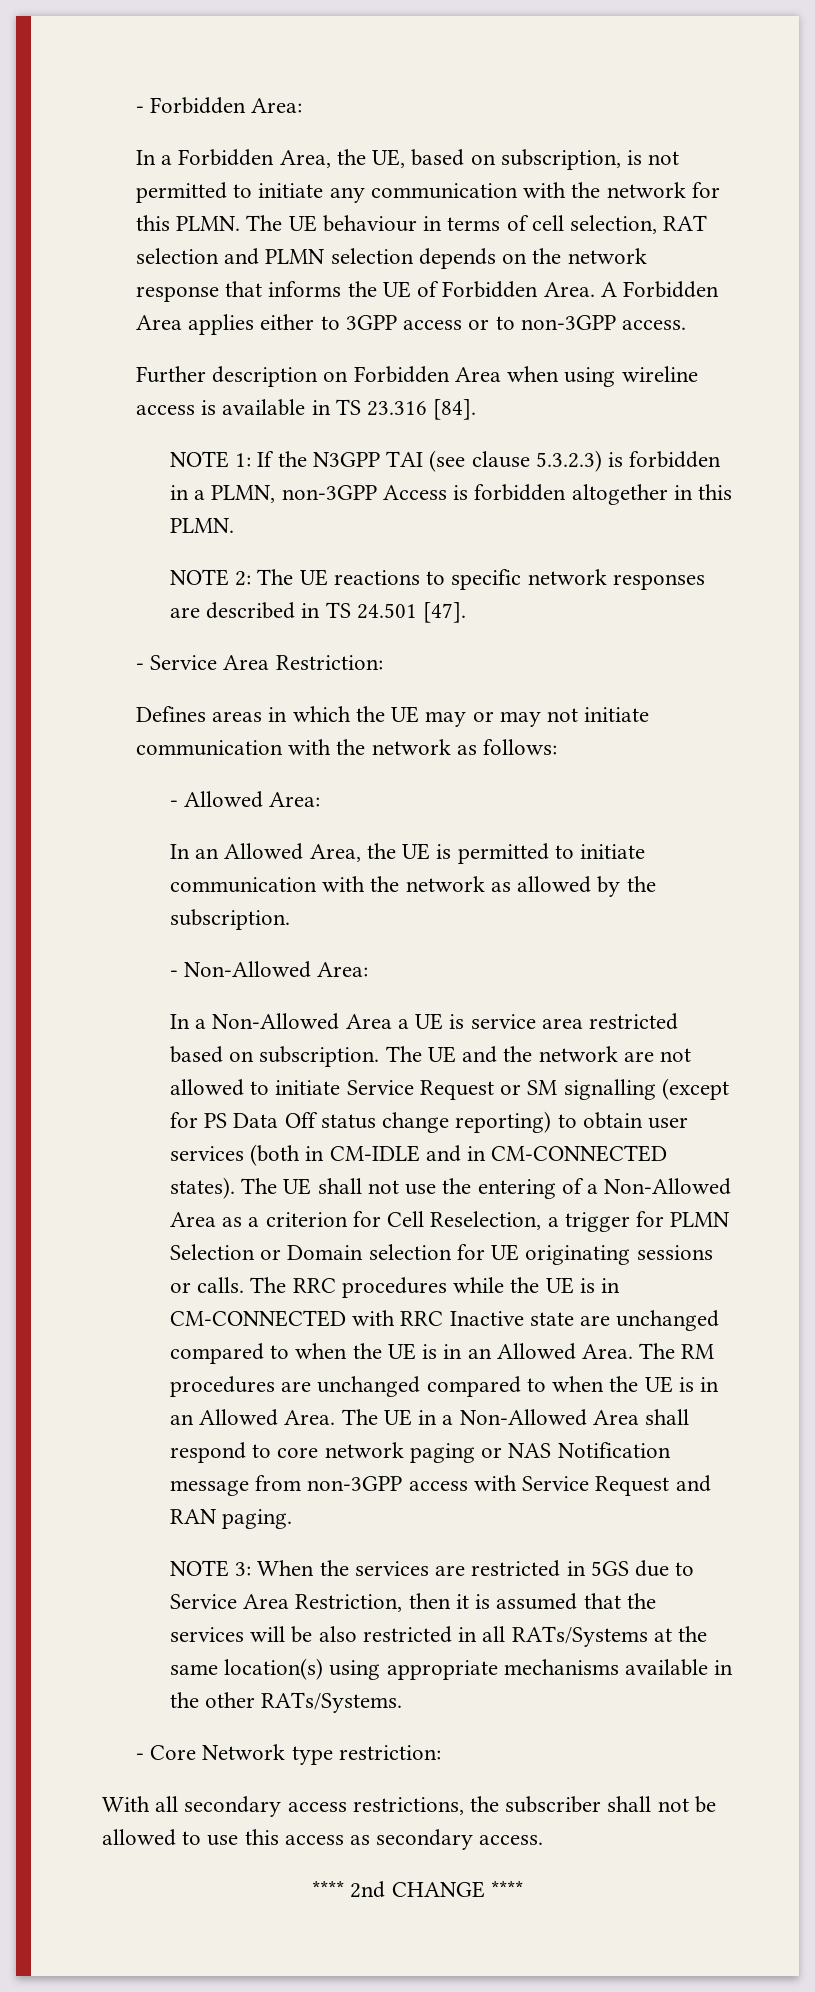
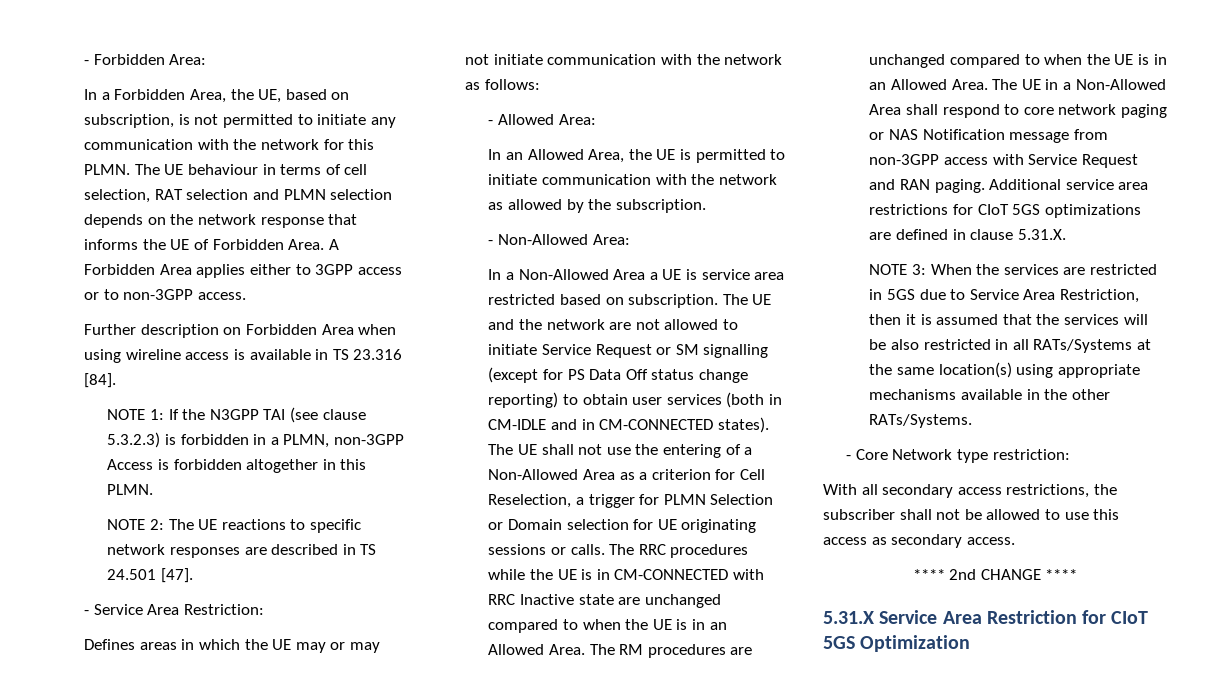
+ Additional service area restrictions for CIoT 5GS optimizations are defined in clause 5.31.X.
+ 5.31.X Service Area Restriction for CIoT 5GS Optimization

